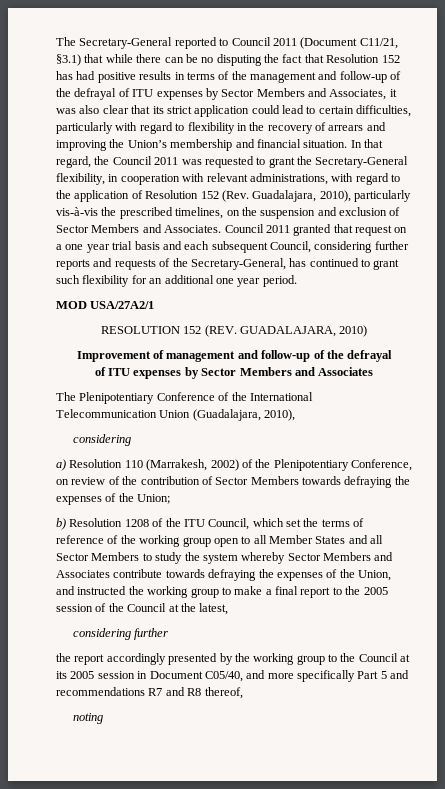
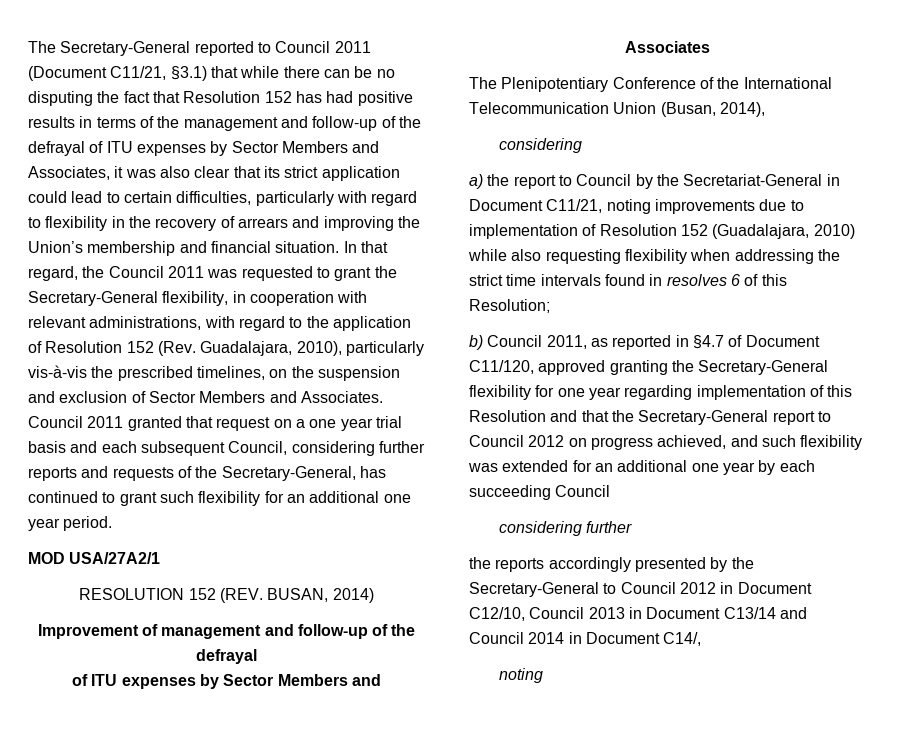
- RESOLUTION 152 (REV. GUADALAJARA, 2010)
+ RESOLUTION 152 (REV. BUSAN, 2014)
- The Plenipotentiary Conference of the International Telecommunication Union (Guadalajara, 2010),
+ The Plenipotentiary Conference of the International Telecommunication Union (Busan, 2014),
- a) Resolution 110 (Marrakesh, 2002) of the Plenipotentiary Conference, on review of the contribution of Sector Members towards defraying the expenses of the Union;
- b) Resolution 1208 of the ITU Council, which set the terms of reference of the working group open to all Member States and all Sector Members to study the system whereby Sector Members and Associates contribute towards defraying the expenses of the Union, and instructed the working group to make a final report to the 2005 session of the Council at the latest,
+ a) the report to Council by the Secretariat-General in Document C11/21, noting improvements due to implementation of Resolution 152 (Guadalajara, 2010) while also requesting flexibility when addressing the strict time intervals found in resolves 6 of this Resolution;
+ b) Council 2011, as reported in §4.7 of Document C11/120, approved granting the Secretary-General flexibility for one year regarding implementation of this Resolution and that the Secretary-General report to Council 2012 on progress achieved, and such flexibility was extended for an additional one year by each succeeding Council
- the report accordingly presented by the working group to the Council at its 2005 session in Document C05/40, and more specifically Part 5 and recommendations R7 and R8 thereof,
+ the reports accordingly presented by the Secretary-General to Council 2012 in Document C12/10, Council 2013 in Document C13/14 and Council 2014 in Document C14/,

